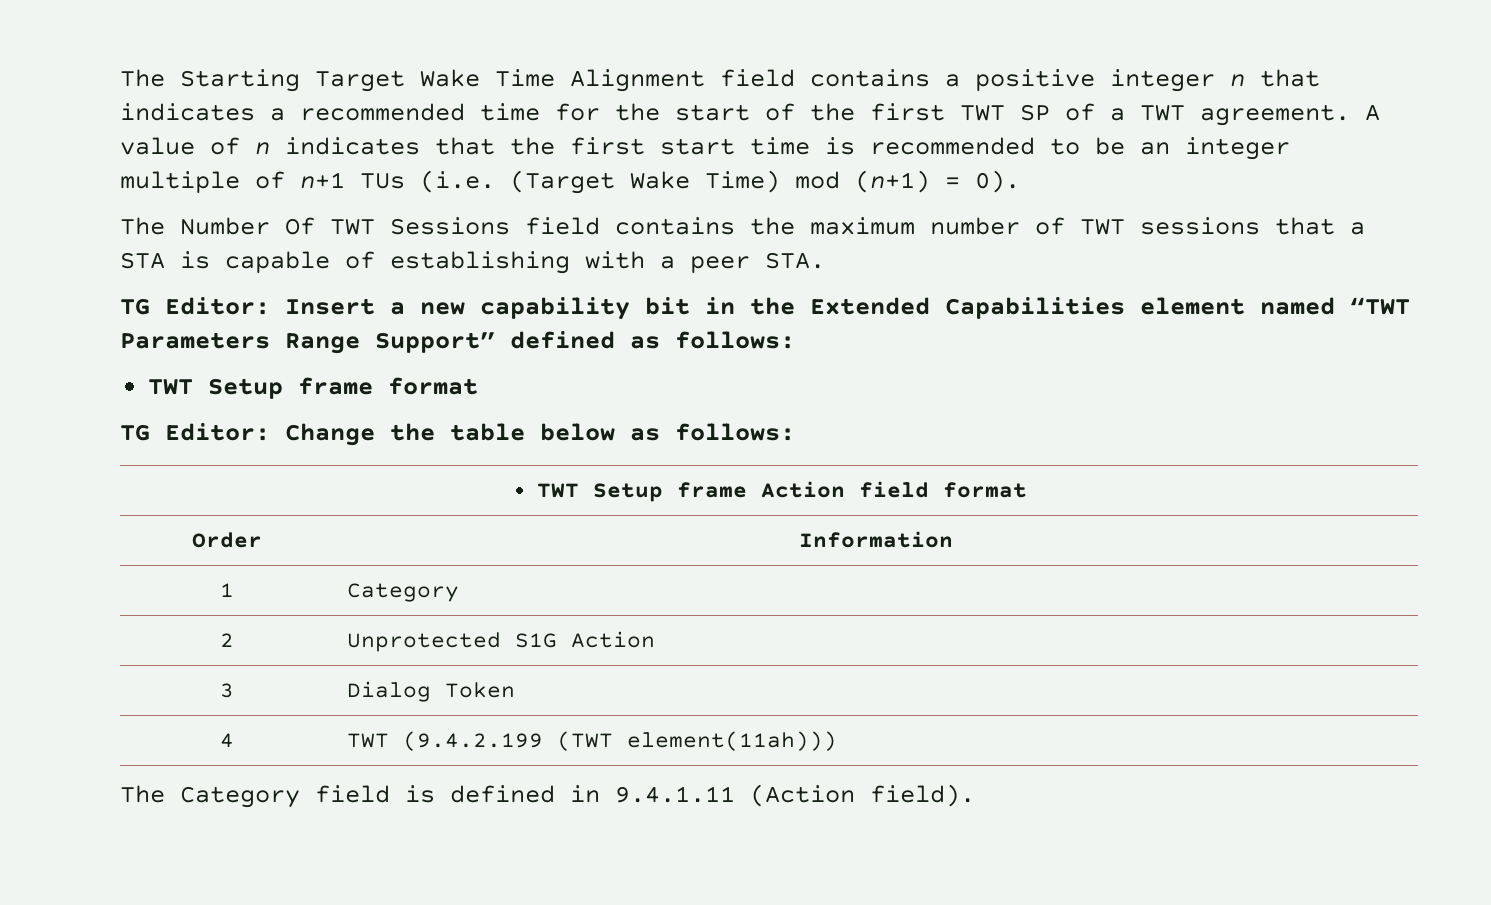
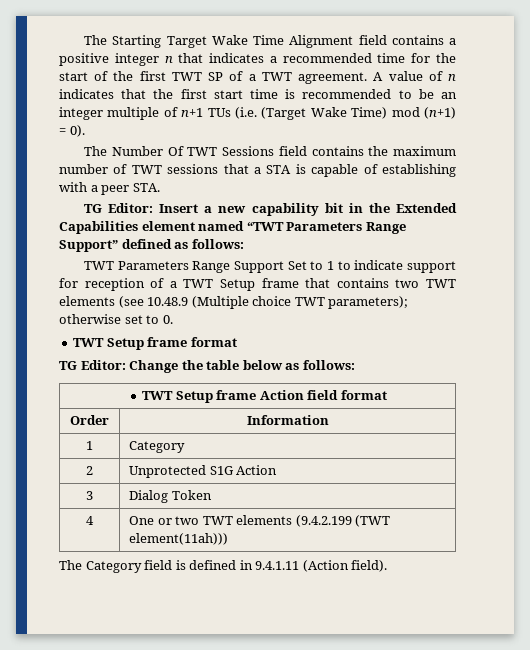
+ TWT Parameters Range Support Set to 1 to indicate support for reception of a TWT Setup frame that contains two TWT elements (see 10.48.9 (Multiple choice TWT parameters); otherwise set to 0.
- 4 | TWT (9.4.2.199 (TWT element(11ah)))
+ 4 | One or two TWT elements (9.4.2.199 (TWT element(11ah)))

